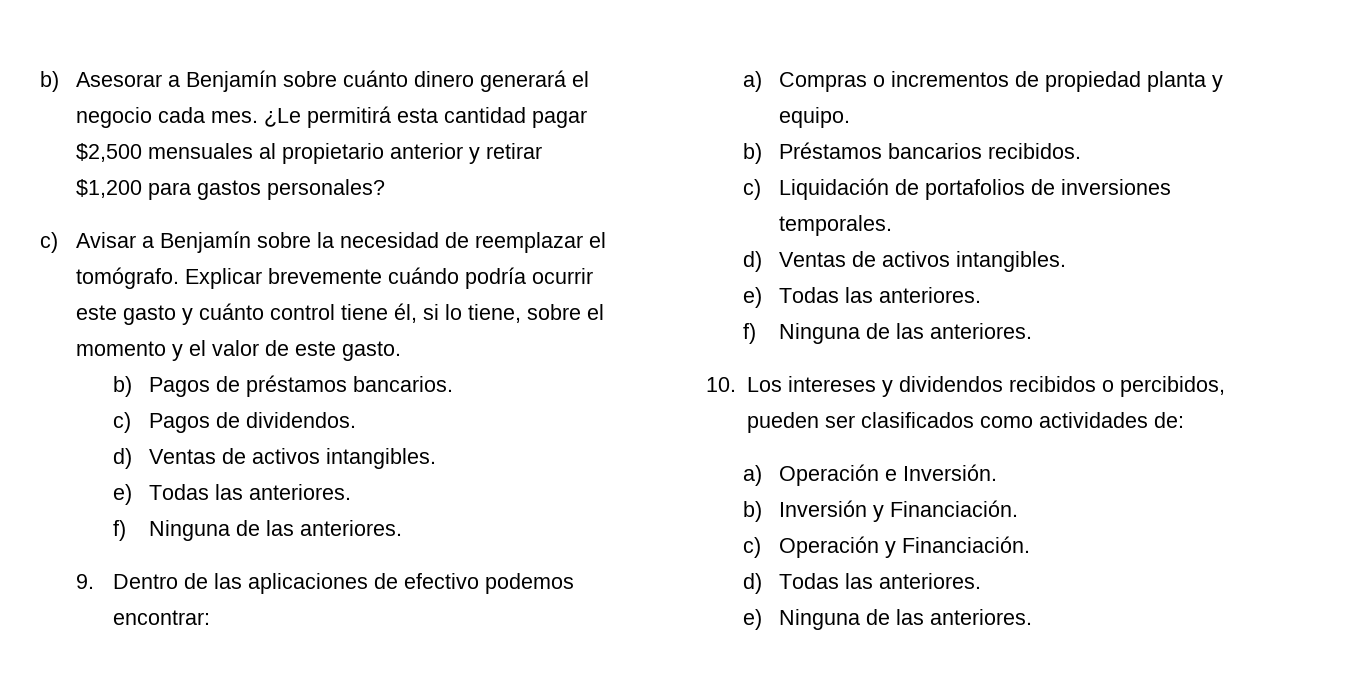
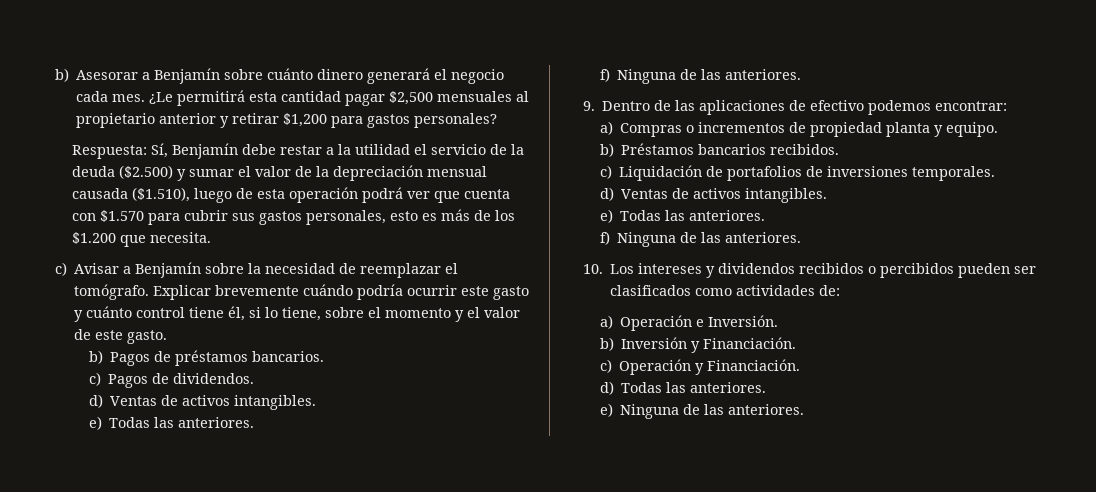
+ Respuesta: Sí, Benjamín debe restar a la utilidad el servicio de la deuda ($2.500) y sumar el valor de la depreciación mensual causada ($1.510), luego de esta operación podrá ver que cuenta con $1.570 para cubrir sus gastos personales, esto es más de los $1.200 que necesita.
- 10. Los intereses y dividendos recibidos o percibidos, pueden ser clasificados como actividades de:
+ 10. Los intereses y dividendos recibidos o percibidos pueden ser clasificados como actividades de:

